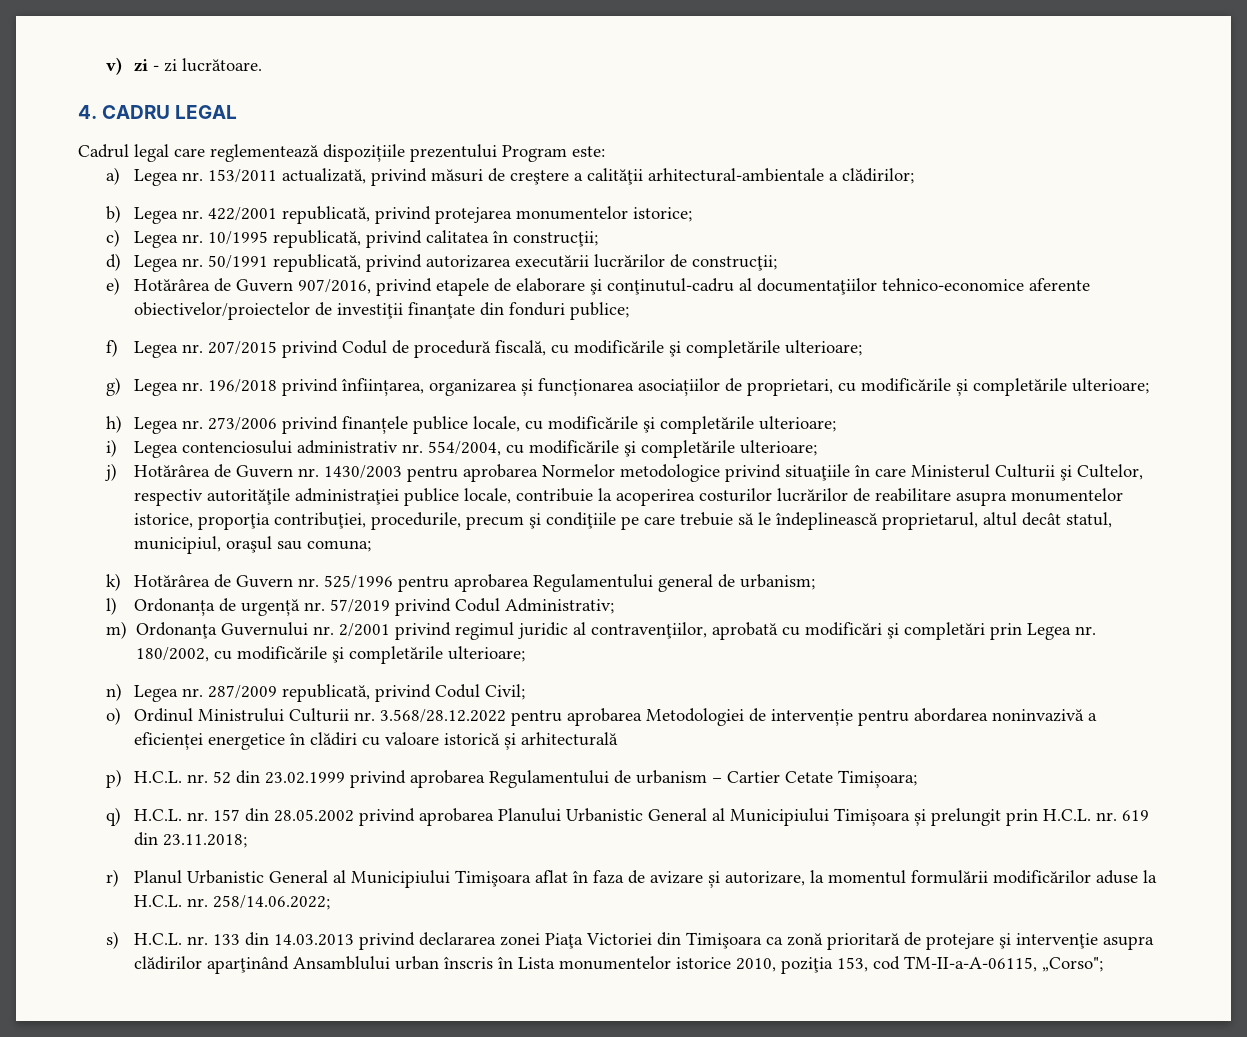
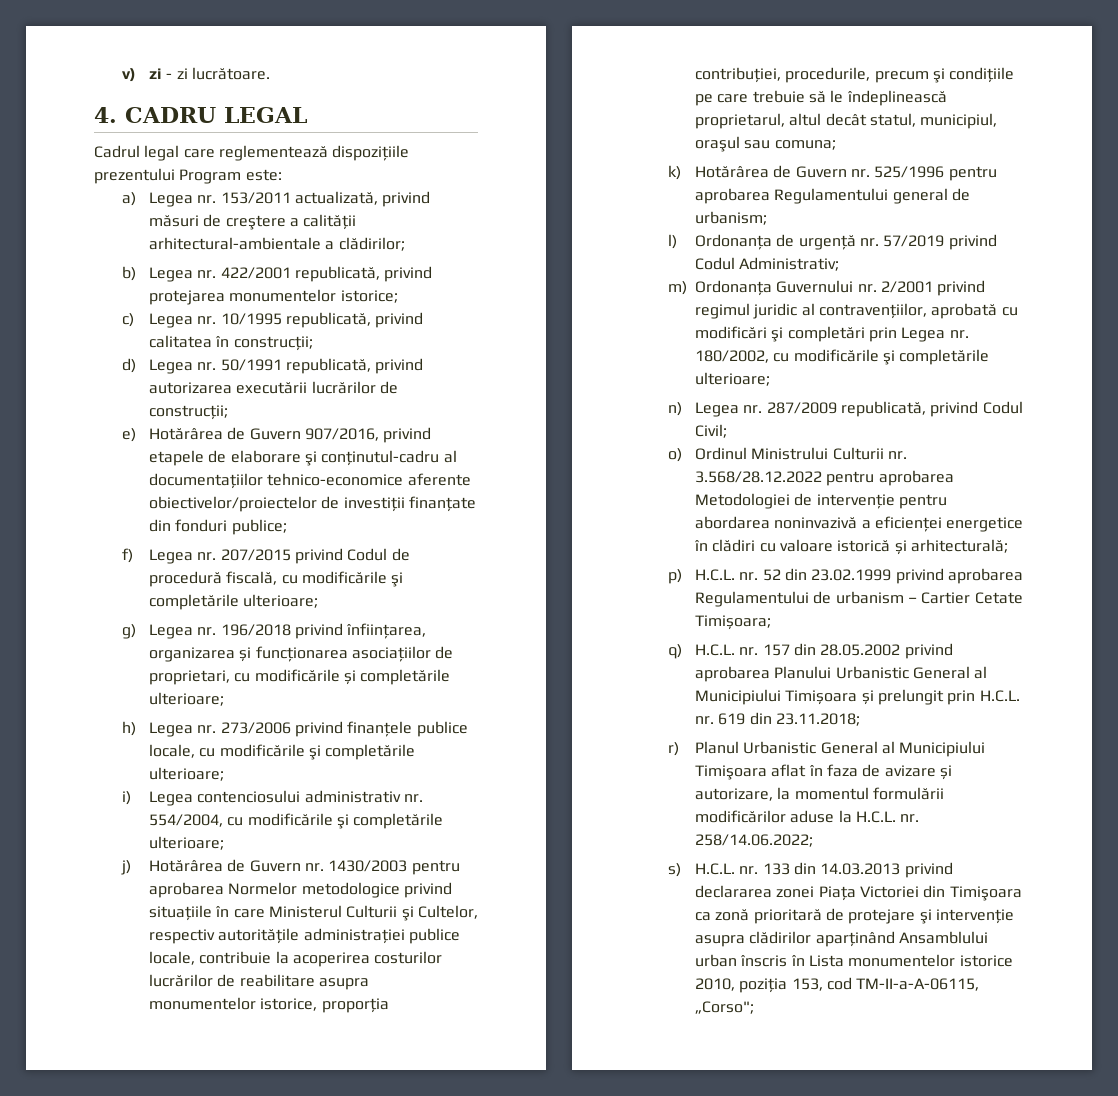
- o) Ordinul Ministrului Culturii nr. 3.568/28.12.2022 pentru aprobarea Metodologiei de intervenție pentru abordarea noninvazivă a eficienței energetice în clădiri cu valoare istorică și arhitecturală
+ o) Ordinul Ministrului Culturii nr. 3.568/28.12.2022 pentru aprobarea Metodologiei de intervenție pentru abordarea noninvazivă a eficienței energetice în clădiri cu valoare istorică și arhitecturală;

